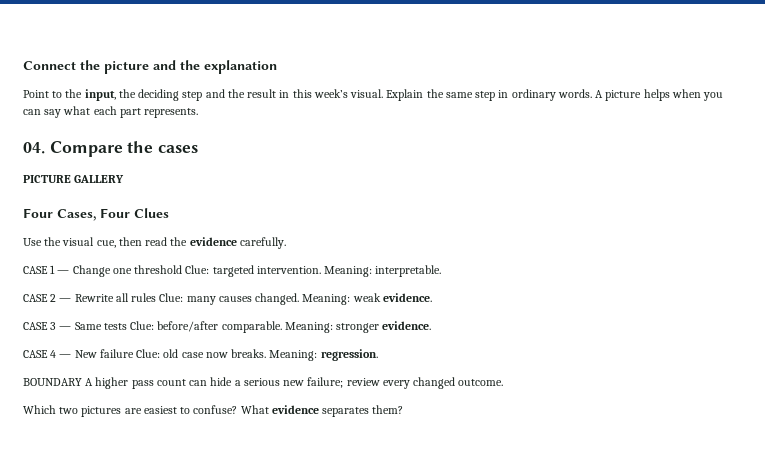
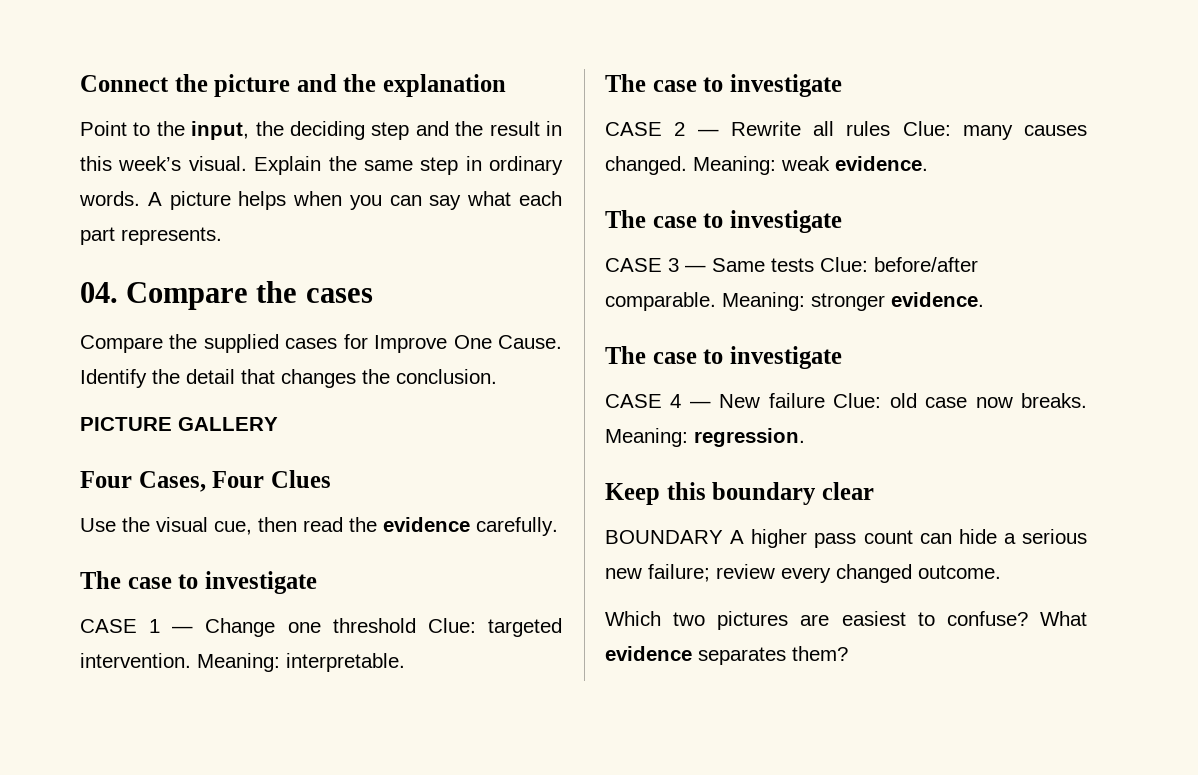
+ Compare the supplied cases for Improve One Cause. Identify the detail that changes the conclusion.
  Use the visual cue, then read the evidence carefully.
+ The case to investigate
  Meaning: interpretable.
+ The case to investigate
  Meaning: weak evidence.
+ The case to investigate
  Meaning: stronger evidence.
+ The case to investigate
+ Keep this boundary clear

